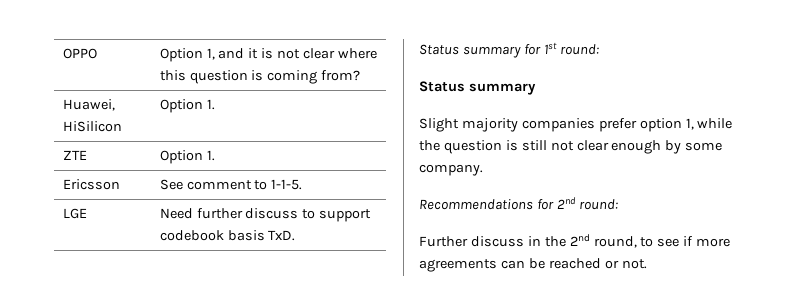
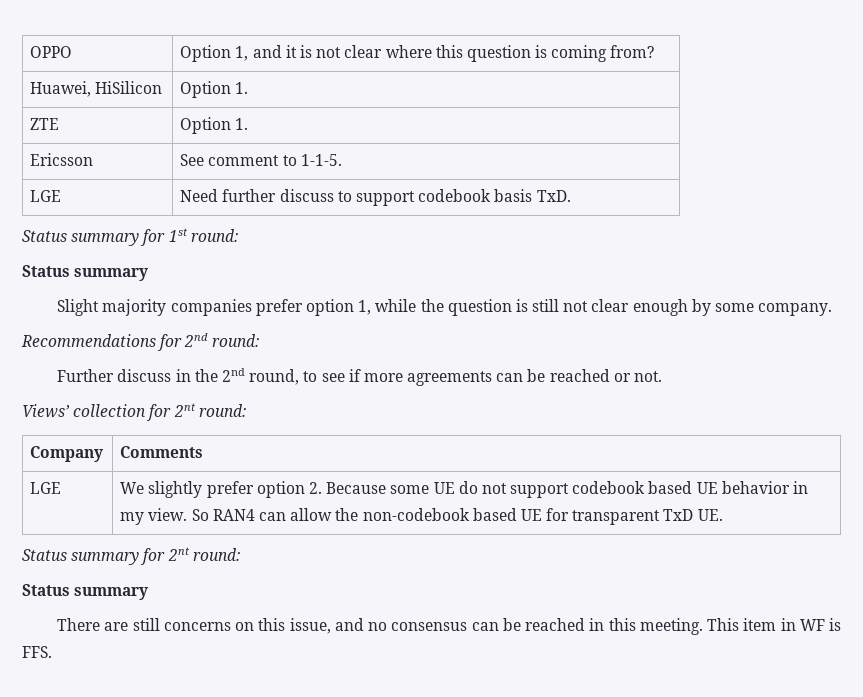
+ Views’ collection for 2nt round:
+ Company | Comments
+ LGE | We slightly prefer option 2. Because some UE do not support codebook based UE behavior in my view. So RAN4 can allow the non-codebook based UE for transparent TxD UE.
+ Status summary for 2nt round:
+ Status summary
+ There are still concerns on this issue, and no consensus can be reached in this meeting. This item in WF is FFS.

